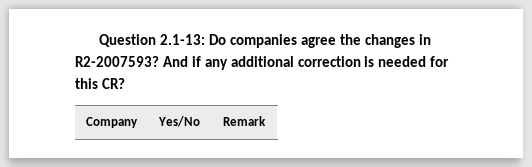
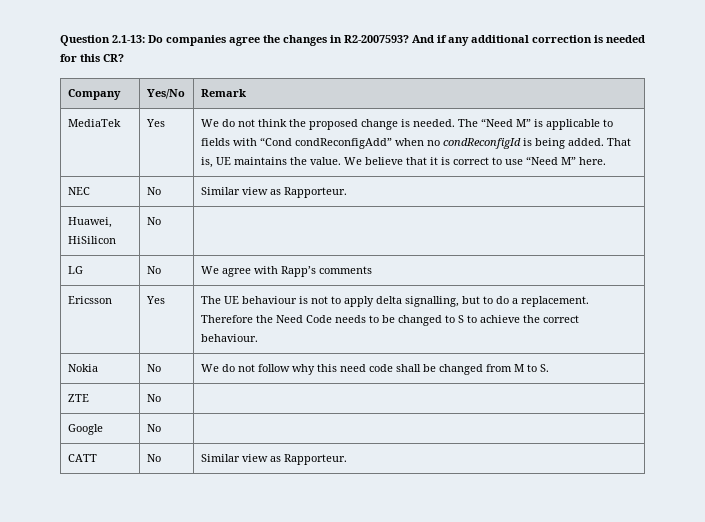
+ MediaTek | Yes | We do not think the proposed change is needed. The “Need M” is applicable to fields with “Cond condReconfigAdd” when no condReconfigId is being added. That is, UE maintains the value. We believe that it is correct to use “Need M” here.
+ NEC | No | Similar view as Rapporteur.
+ Huawei, HiSilicon | No |
+ LG | No | We agree with Rapp’s comments
+ Ericsson | Yes | The UE behaviour is not to apply delta signalling, but to do a replacement. Therefore the Need Code needs to be changed to S to achieve the correct behaviour.
+ Nokia | No | We do not follow why this need code shall be changed from M to S.
+ ZTE | No |
+ Google | No |
+ CATT | No | Similar view as Rapporteur.

